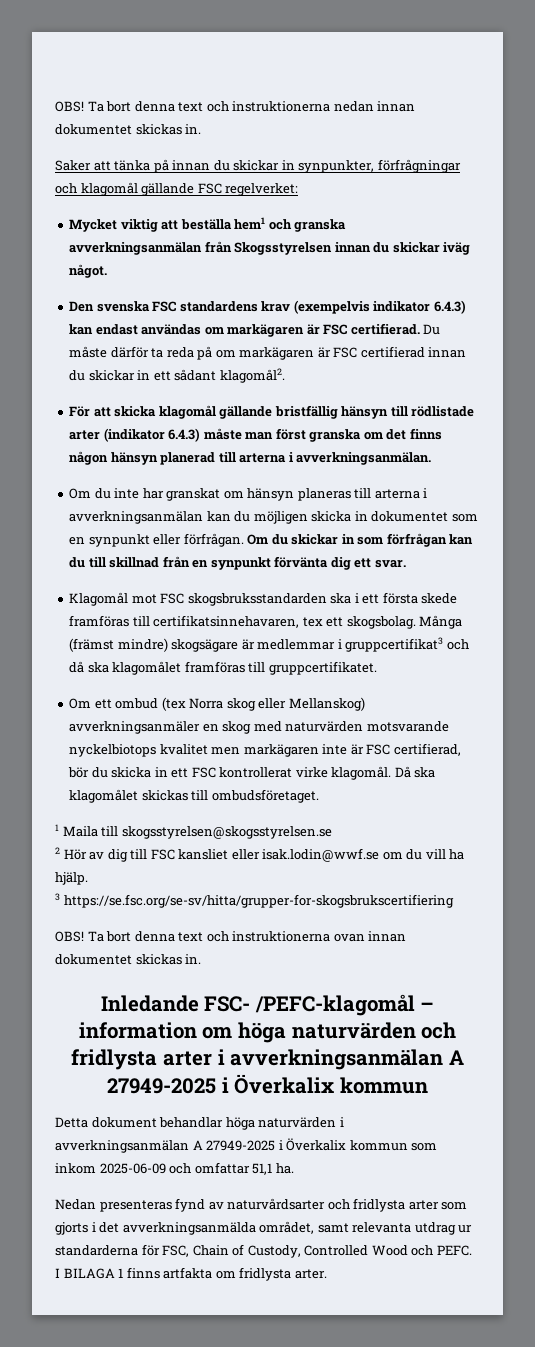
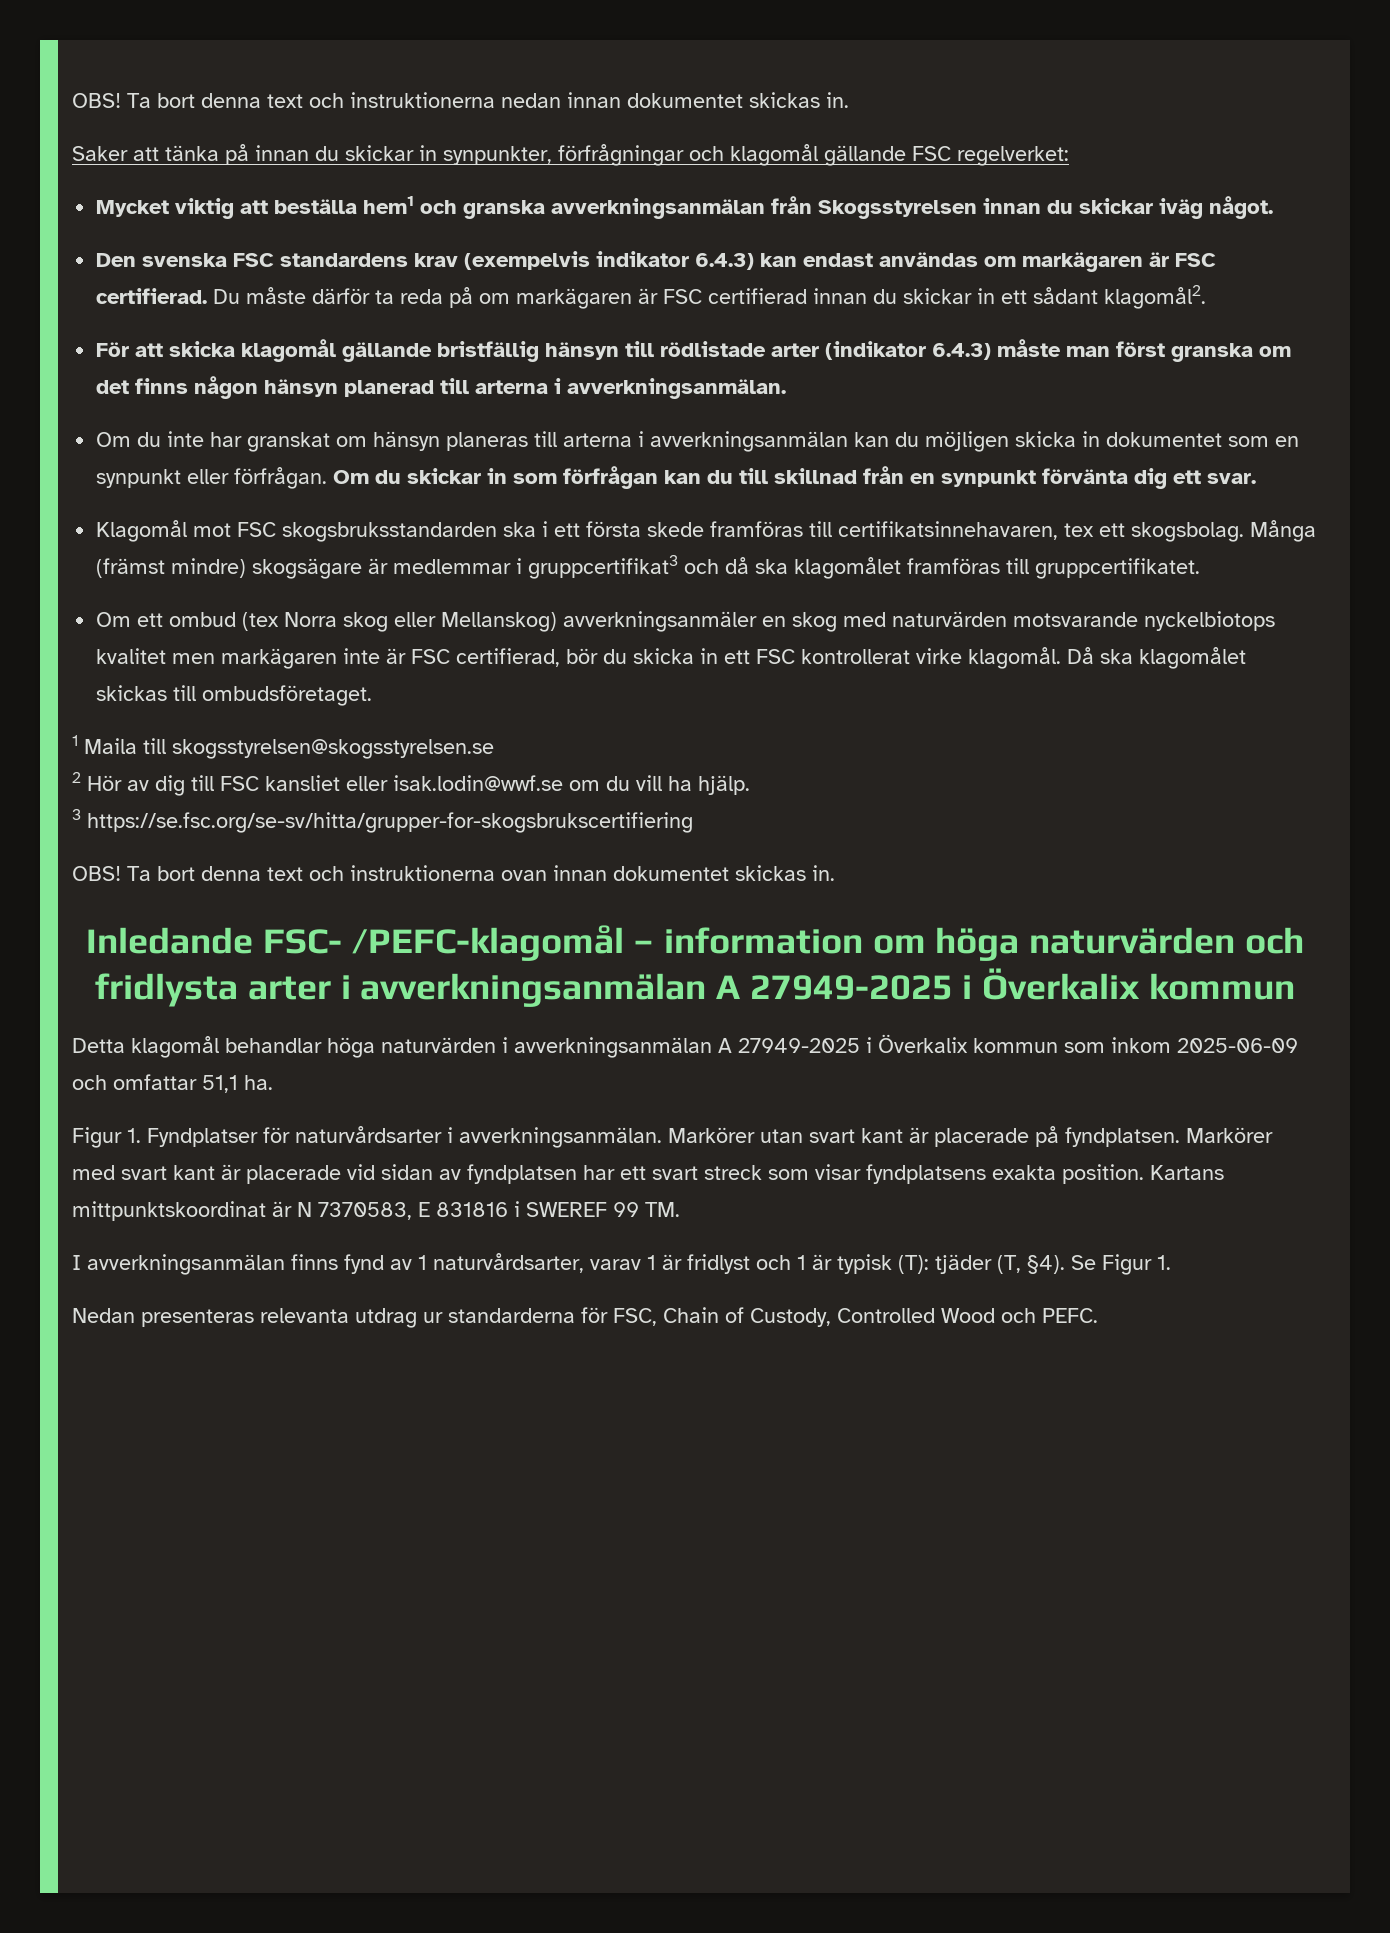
- Detta dokument behandlar höga naturvärden i avverkningsanmälan A 27949-2025 i Överkalix kommun som inkom 2025-06-09 och omfattar 51,1 ha.
+ Detta klagomål behandlar höga naturvärden i avverkningsanmälan A 27949-2025 i Överkalix kommun som inkom 2025-06-09 och omfattar 51,1 ha.
- Nedan presenteras fynd av naturvårdsarter och fridlysta arter som gjorts i det avverkningsanmälda området, samt relevanta utdrag ur standarderna för FSC, Chain of Custody, Controlled Wood och PEFC. I BILAGA 1 finns artfakta om fridlysta arter.
+ Figur 1. Fyndplatser för naturvårdsarter i avverkningsanmälan. Markörer utan svart kant är placerade på fyndplatsen. Markörer med svart kant är placerade vid sidan av fyndplatsen har ett svart streck som visar fyndplatsens exakta position. Kartans mittpunktskoordinat är N 7370583, E 831816 i SWEREF 99 TM.
+ I avverkningsanmälan finns fynd av 1 naturvårdsarter, varav 1 är fridlyst och 1 är typisk (T): tjäder (T, §4). Se Figur 1.
+ Nedan presenteras relevanta utdrag ur standarderna för FSC, Chain of Custody, Controlled Wood och PEFC.

